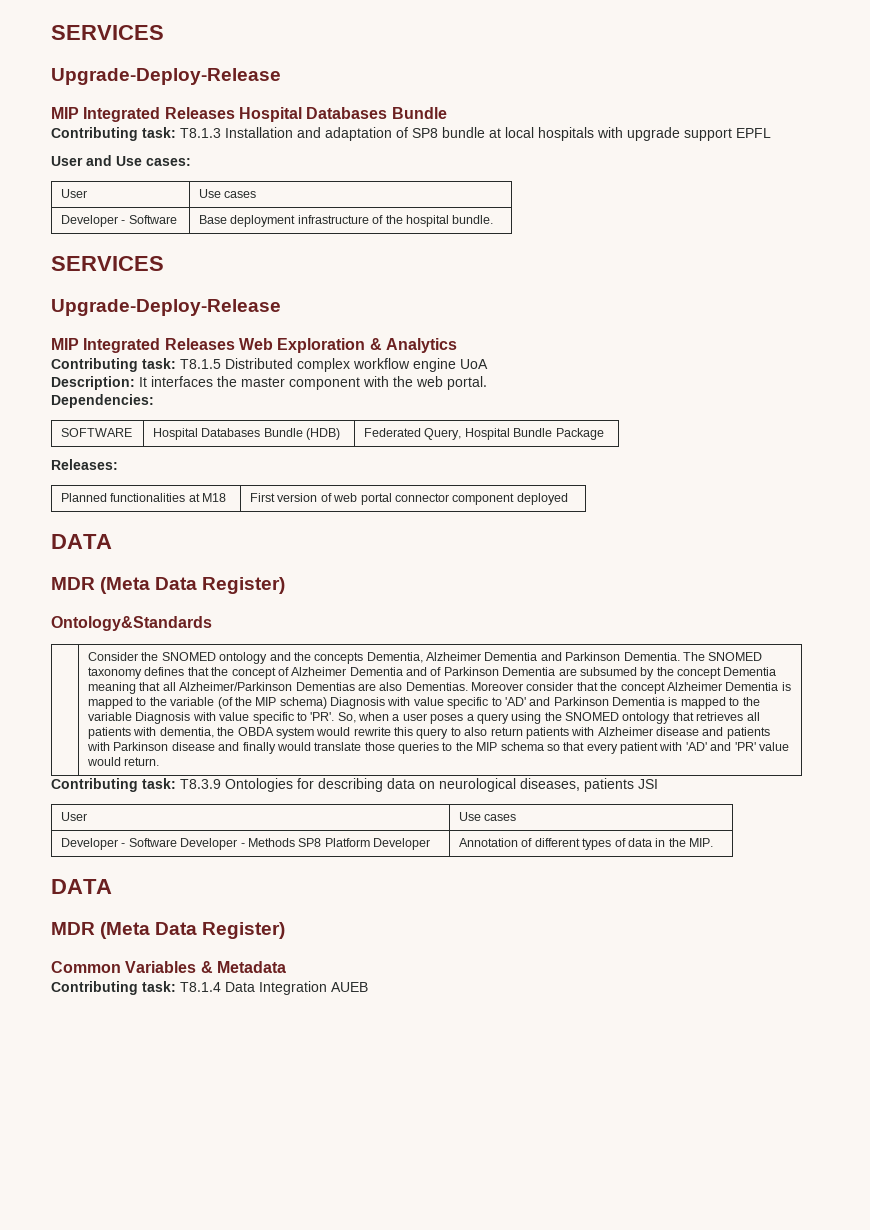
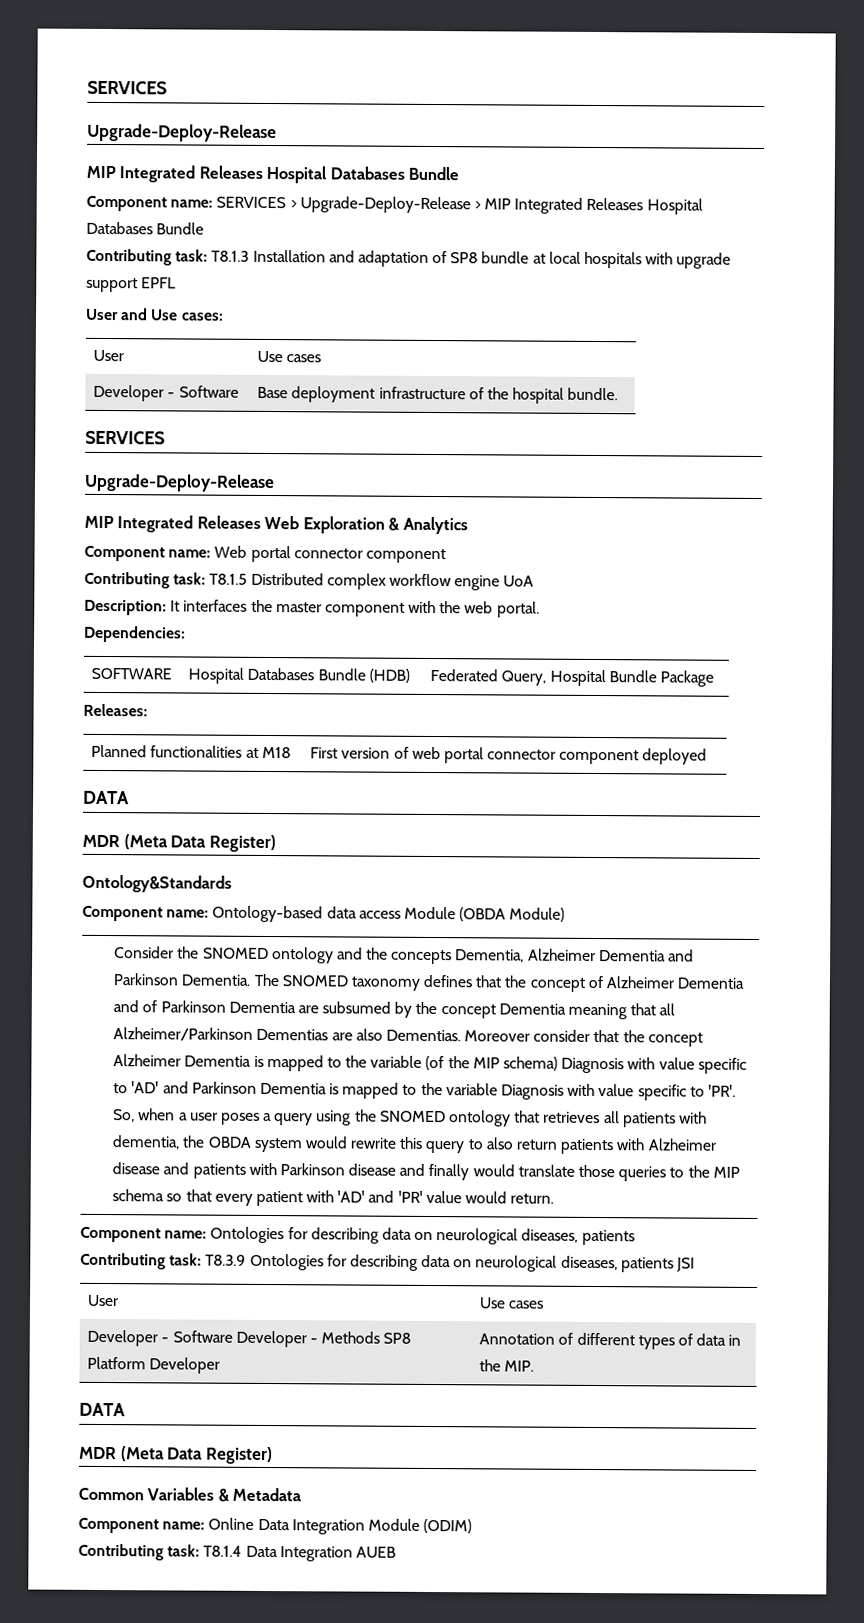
+ Component name: SERVICES > Upgrade-Deploy-Release > MIP Integrated Releases Hospital Databases Bundle
+ Component name: Web portal connector component
+ Component name: Ontology-based data access Module (OBDA Module)
+ Component name: Ontologies for describing data on neurological diseases, patients
+ Component name: Online Data Integration Module (ODIM)

